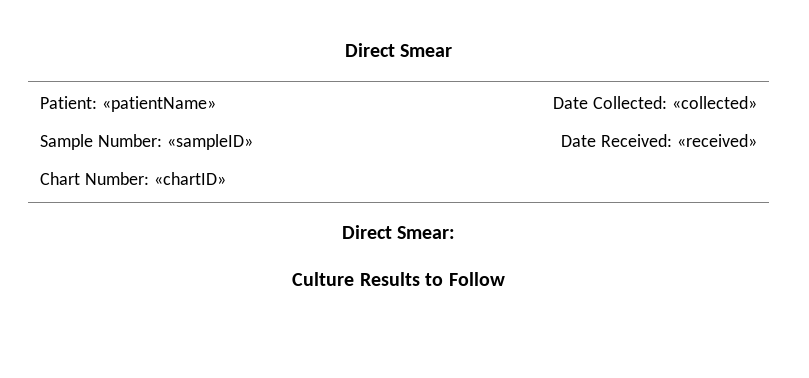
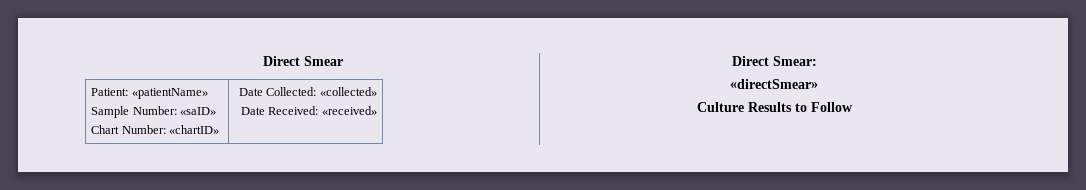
  Patient: «patientName»
- Sample Number: «sampleID»
+ Sample Number: «saID»
+ «directSmear»

